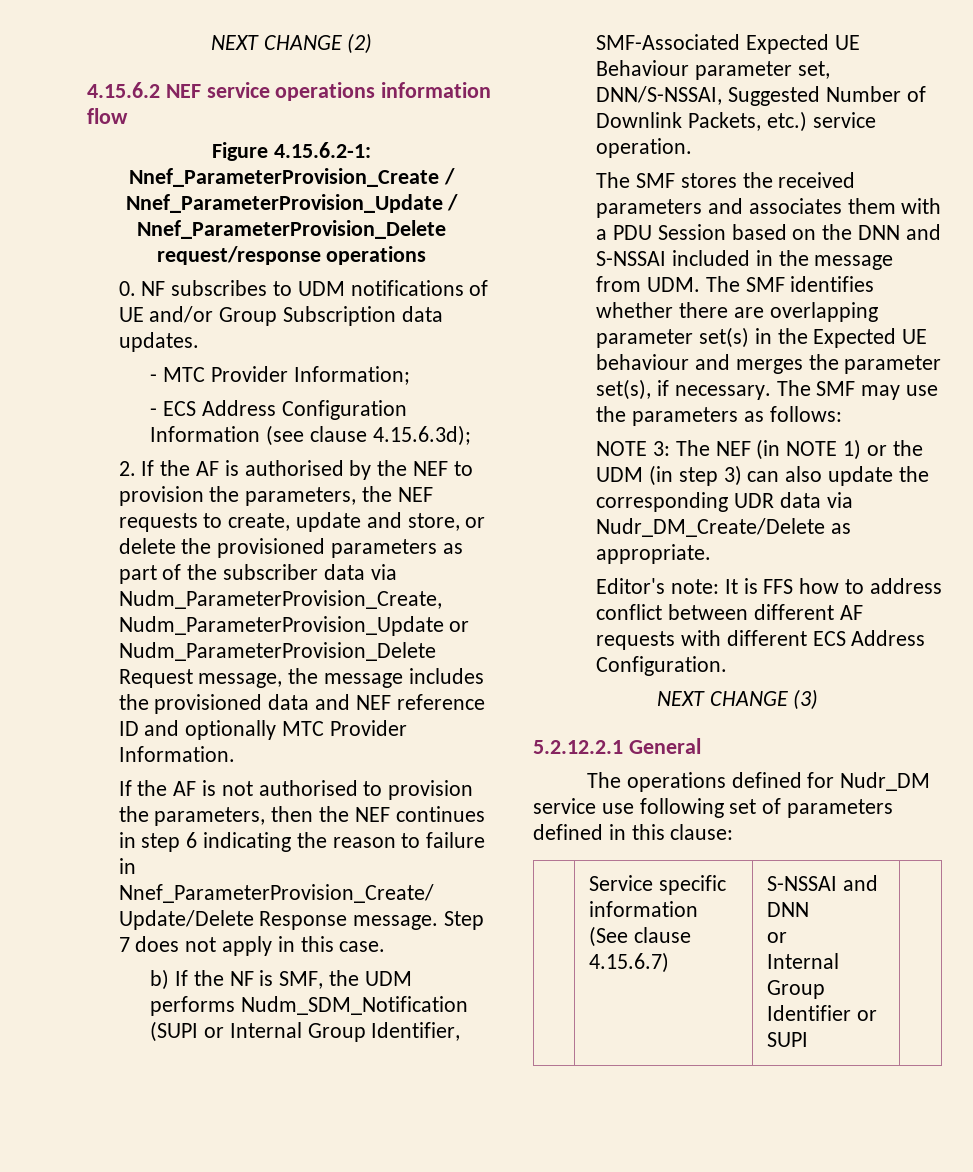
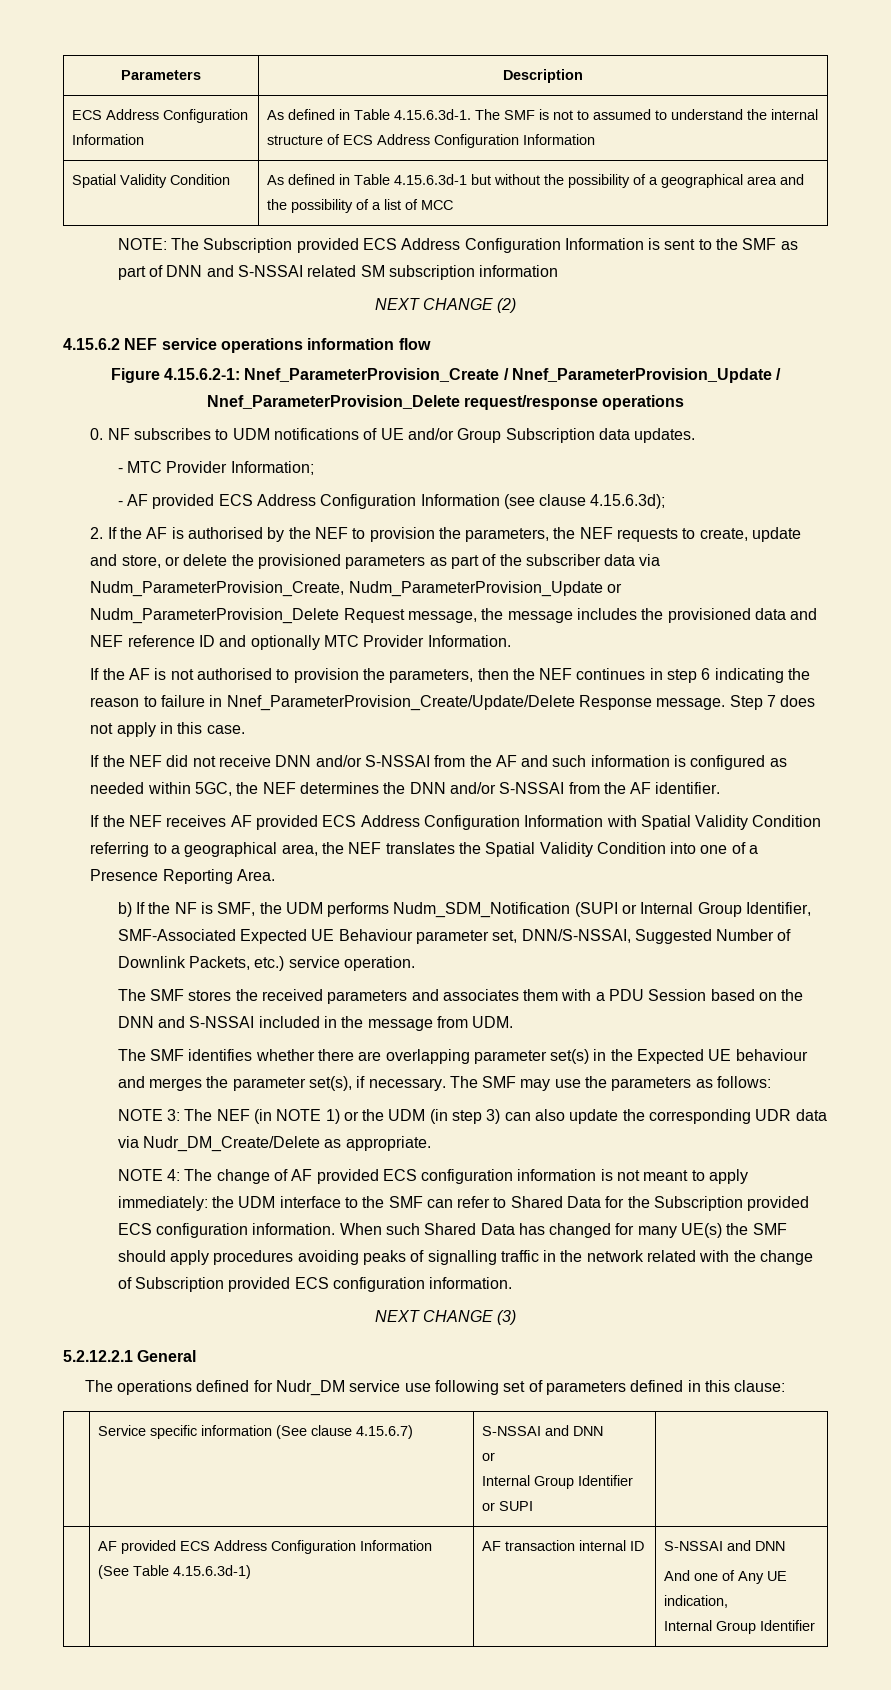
+ Parameters | Description
+ ECS Address Configuration Information | As defined in Table 4.15.6.3d-1. The SMF is not to assumed to understand the internal structure of ECS Address Configuration Information
+ Spatial Validity Condition | As defined in Table 4.15.6.3d-1 but without the possibility of a geographical area and the possibility of a list of MCC
+ NOTE: The Subscription provided ECS Address Configuration Information is sent to the SMF as part of DNN and S-NSSAI related SM subscription information
- - ECS Address Configuration Information (see clause 4.15.6.3d);
+ - AF provided ECS Address Configuration Information (see clause 4.15.6.3d);
+ If the NEF did not receive DNN and/or S-NSSAI from the AF and such information is configured as needed within 5GC, the NEF determines the DNN and/or S-NSSAI from the AF identifier.
+ If the NEF receives AF provided ECS Address Configuration Information with Spatial Validity Condition referring to a geographical area, the NEF translates the Spatial Validity Condition into one of a Presence Reporting Area.
- The SMF stores the received parameters and associates them with a PDU Session based on the DNN and S-NSSAI included in the message from UDM. The SMF identifies whether there are overlapping parameter set(s) in the Expected UE behaviour and merges the parameter set(s), if necessary.
+ The SMF stores the received parameters and associates them with a PDU Session based on the DNN and S-NSSAI included in the message from UDM.
+ The SMF identifies whether there are overlapping parameter set(s) in the Expected UE behaviour and merges the parameter set(s), if necessary.
- Editor's note: It is FFS how to address conflict between different AF requests with different ECS Address Configuration.
+ NOTE 4: The change of AF provided ECS configuration information is not meant to apply immediately: the UDM interface to the SMF can refer to Shared Data for the Subscription provided ECS configuration information. When such Shared Data has changed for many UE(s) the SMF should apply procedures avoiding peaks of signalling traffic in the network related with the change of Subscription provided ECS configuration information.
+ | AF provided ECS Address Configuration Information (See Table 4.15.6.3d-1) | AF transaction internal ID | S-NSSAI and DNN
+ And one of Any UE indication,
+ Internal Group Identifier

